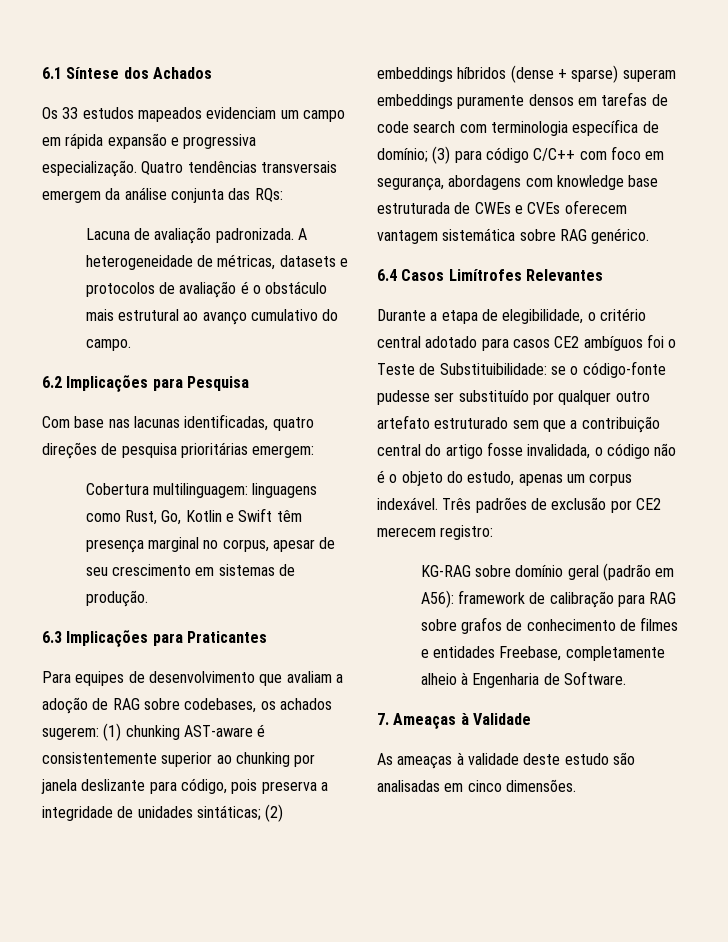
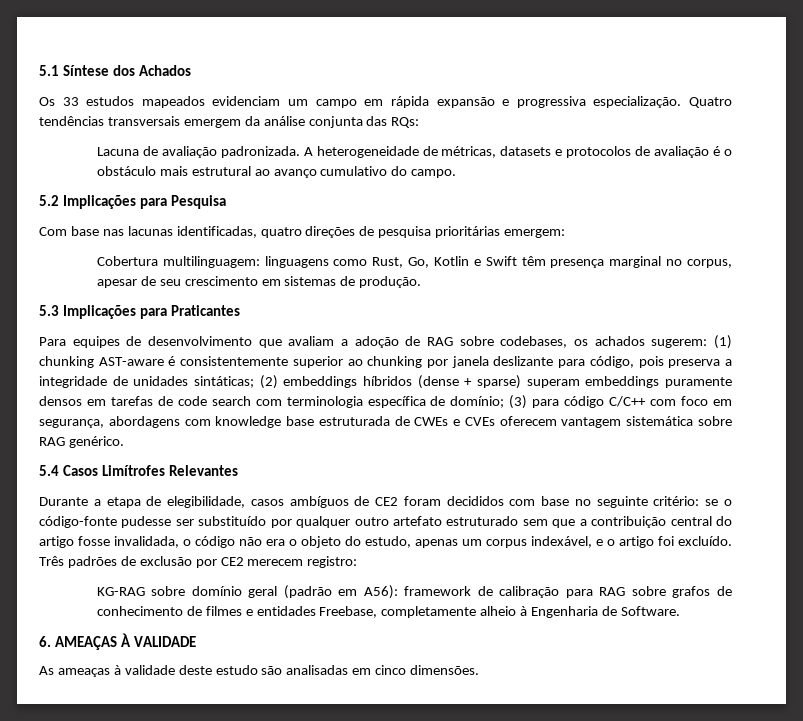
- 6.1 Síntese dos Achados
+ 5.1 Síntese dos Achados
- 6.2 Implicações para Pesquisa
+ 5.2 Implicações para Pesquisa
- 6.3 Implicações para Praticantes
+ 5.3 Implicações para Praticantes
- 6.4 Casos Limítrofes Relevantes
+ 5.4 Casos Limítrofes Relevantes
- Durante a etapa de elegibilidade, o critério central adotado para casos CE2 ambíguos foi o Teste de Substituibilidade: se o código-fonte pudesse ser substituído por qualquer outro artefato estruturado sem que a contribuição central do artigo fosse invalidada, o código não é o objeto do estudo, apenas um corpus indexável.
+ Durante a etapa de elegibilidade, casos ambíguos de CE2 foram decididos com base no seguinte critério: se o código-fonte pudesse ser substituído por qualquer outro artefato estruturado sem que a contribuição central do artigo fosse invalidada, o código não era o objeto do estudo, apenas um corpus indexável, e o artigo foi excluído.
- 7. Ameaças à Validade
+ 6. AMEAÇAS À VALIDADE

